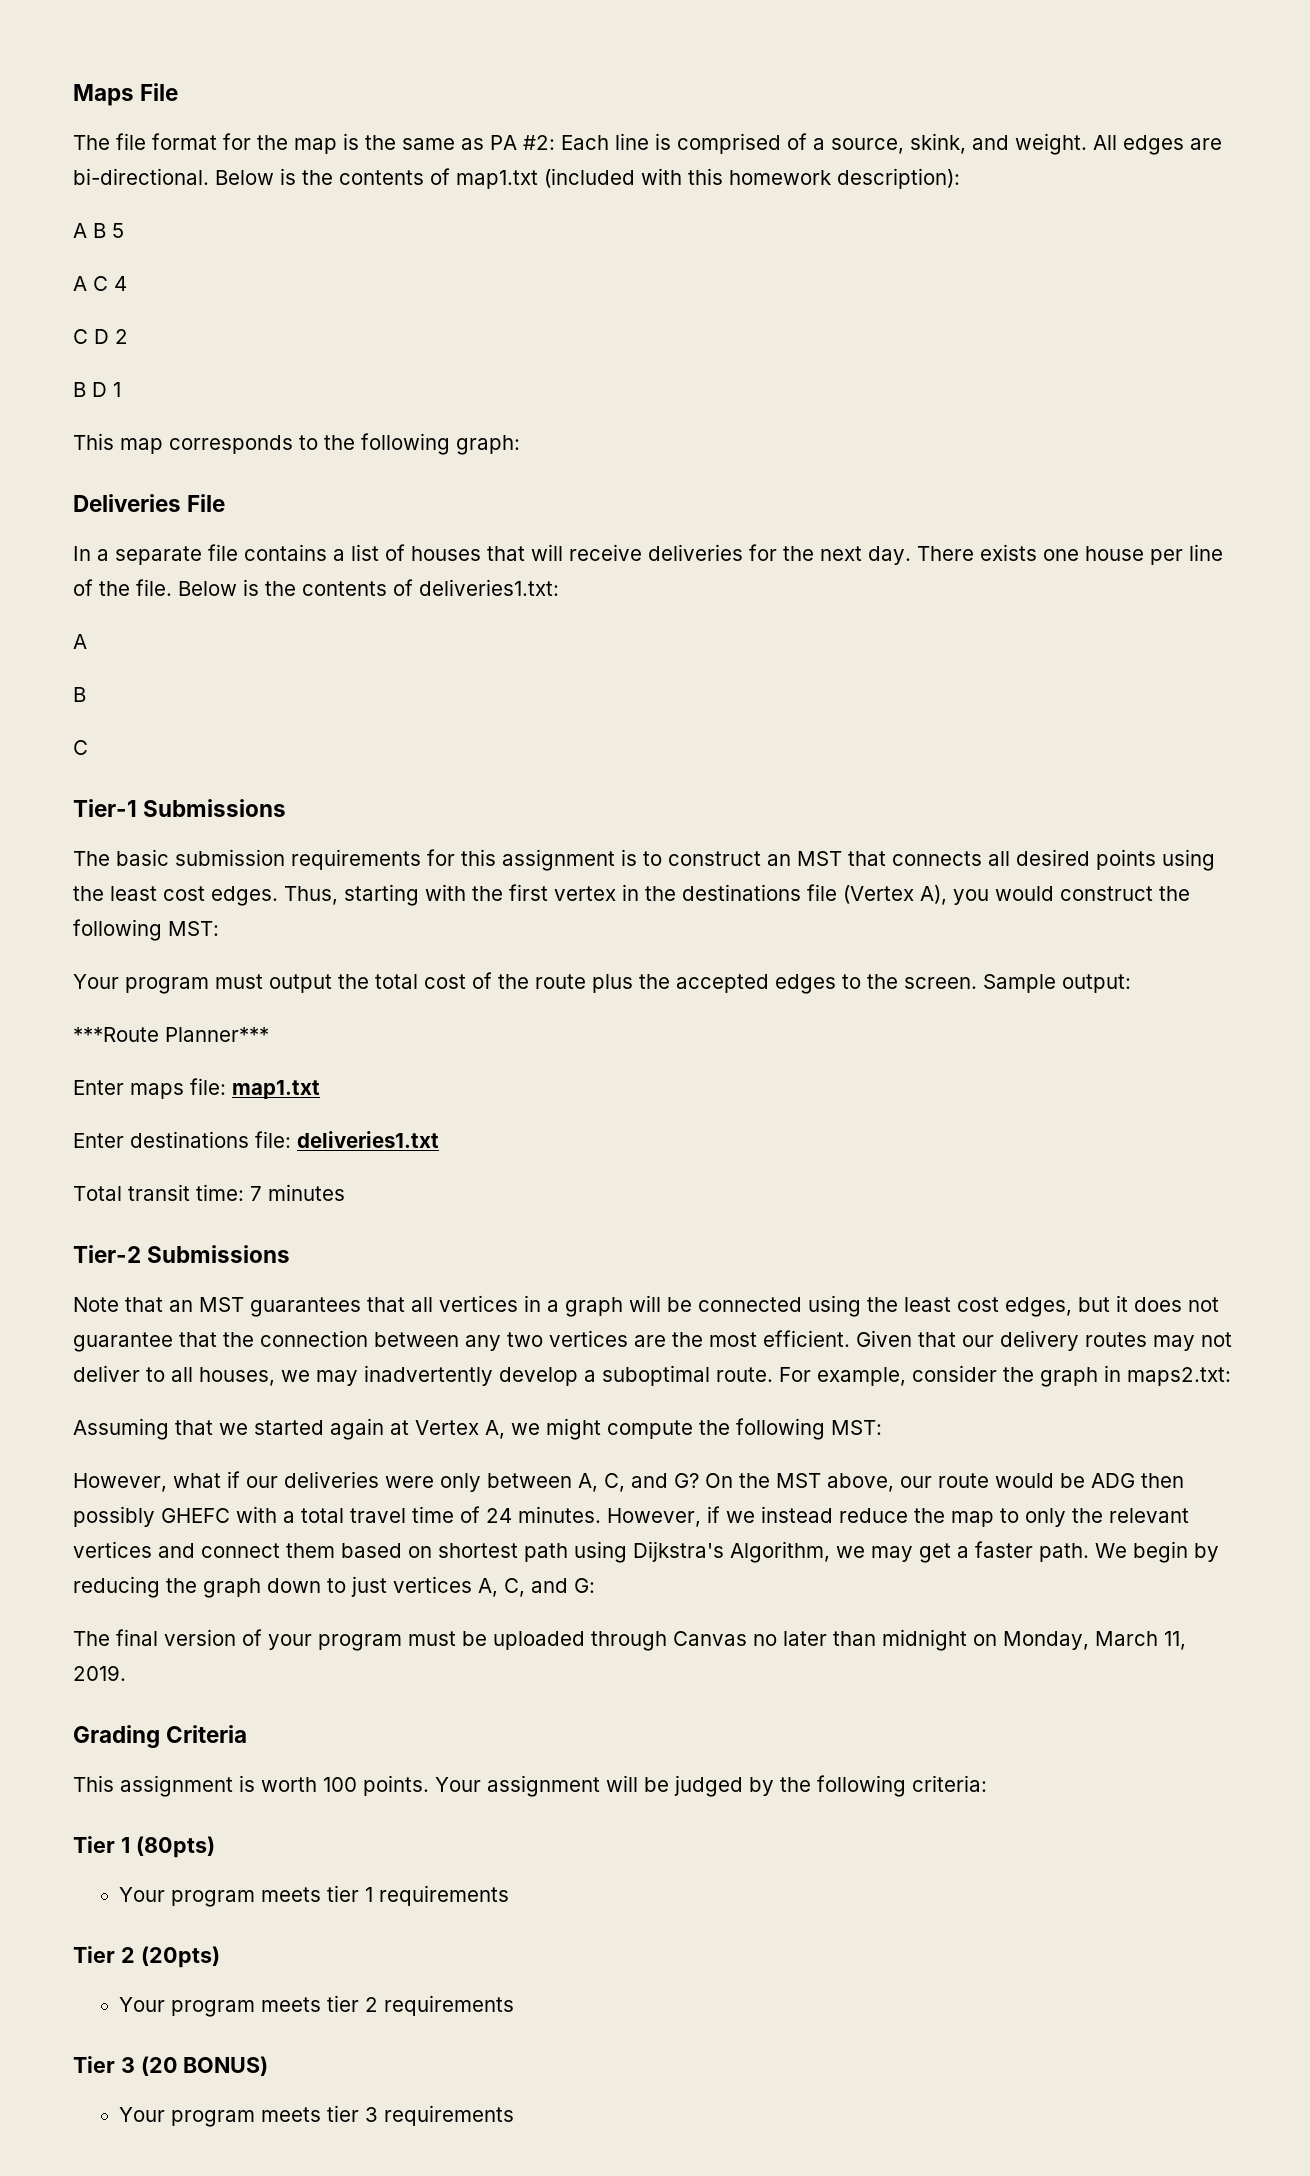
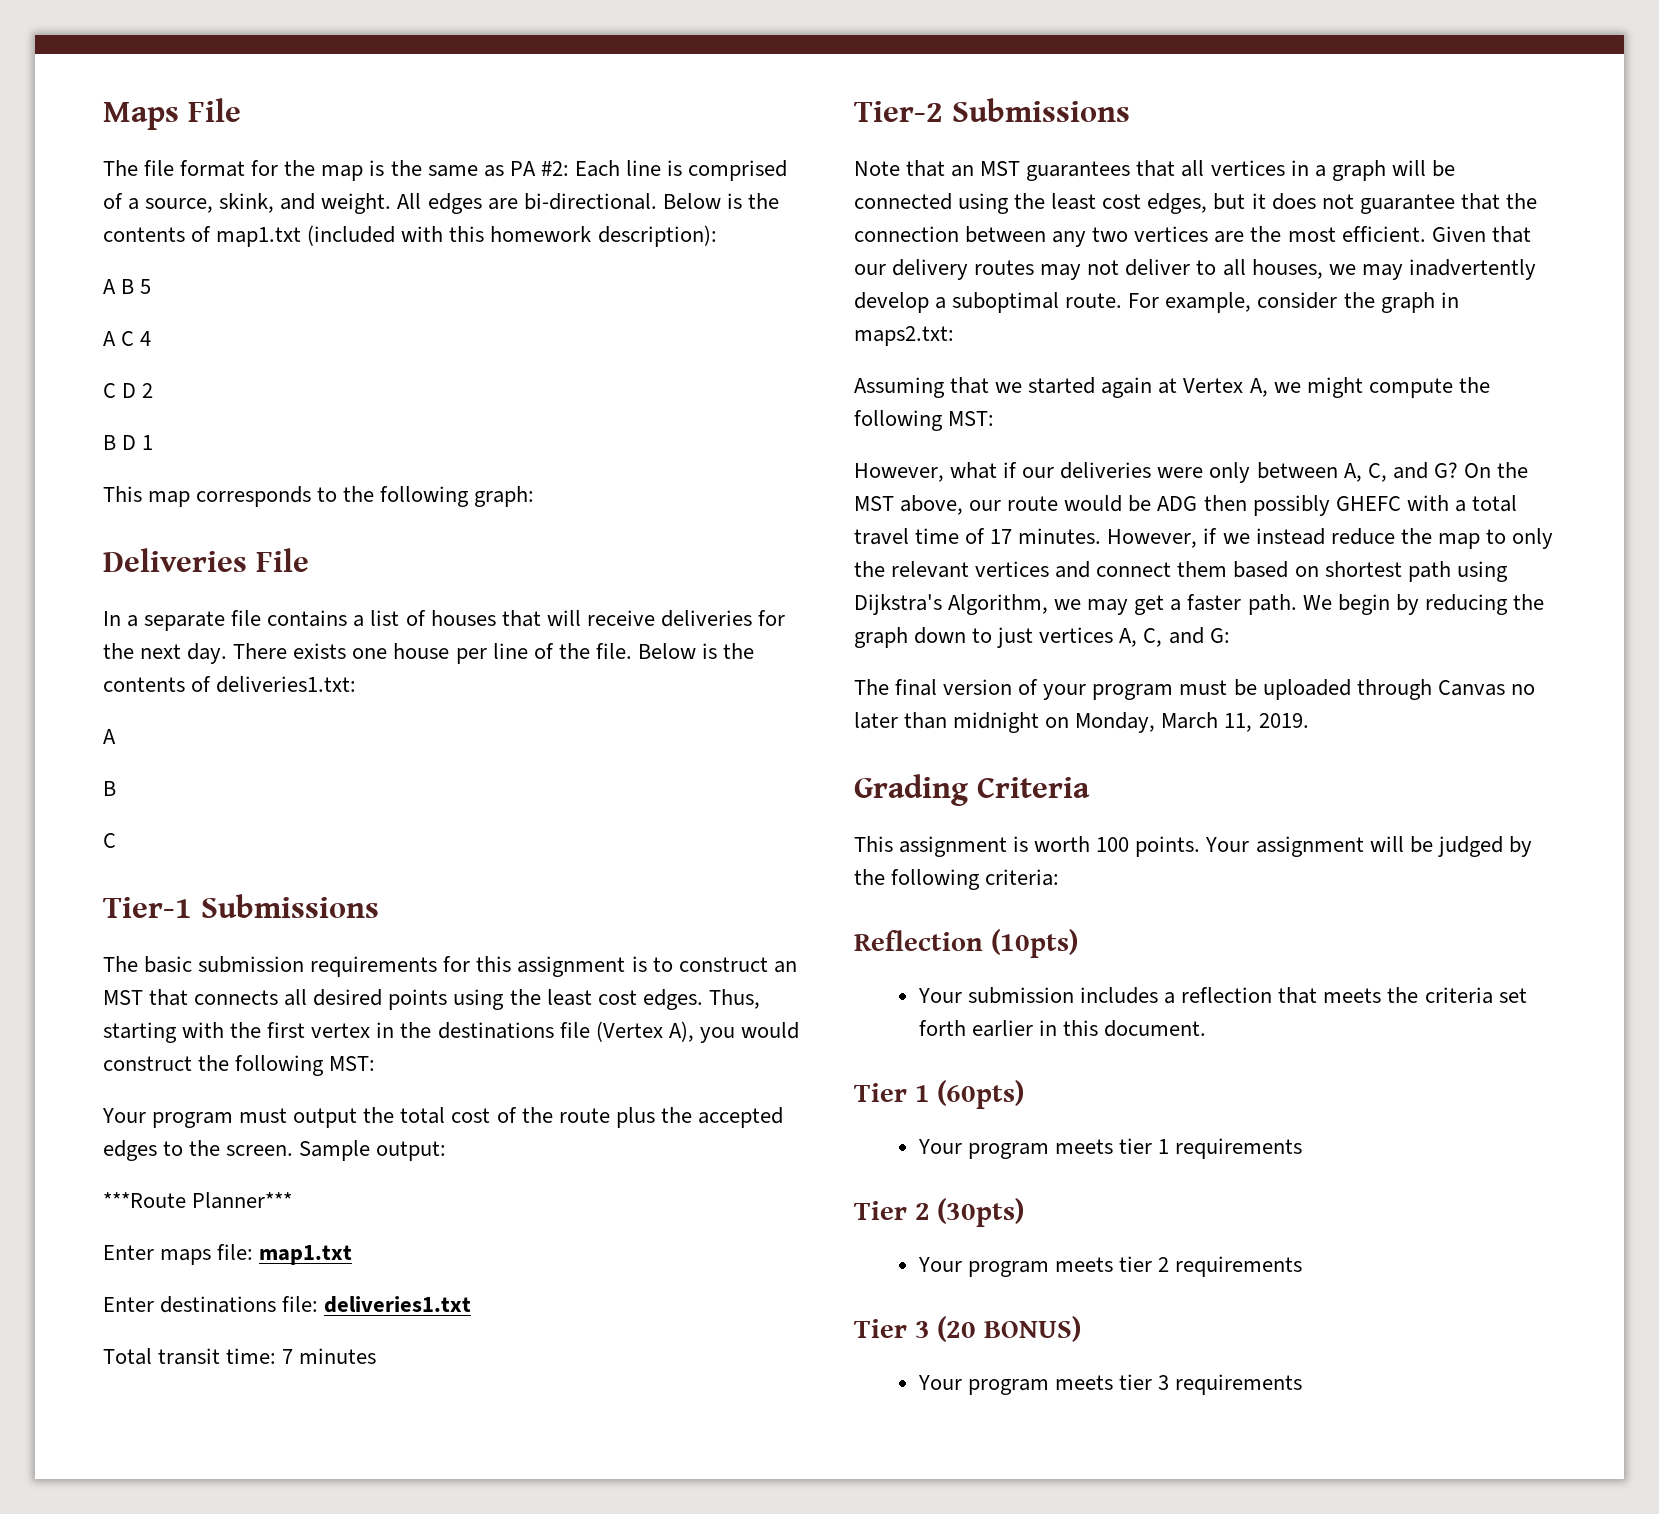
- On the MST above, our route would be ADG then possibly GHEFC with a total travel time of 24 minutes.
+ On the MST above, our route would be ADG then possibly GHEFC with a total travel time of 17 minutes.
+ Reflection (10pts)
+ Your submission includes a reflection that meets the criteria set forth earlier in this document.
- Tier 1 (80pts)
+ Tier 1 (60pts)
- Tier 2 (20pts)
+ Tier 2 (30pts)

